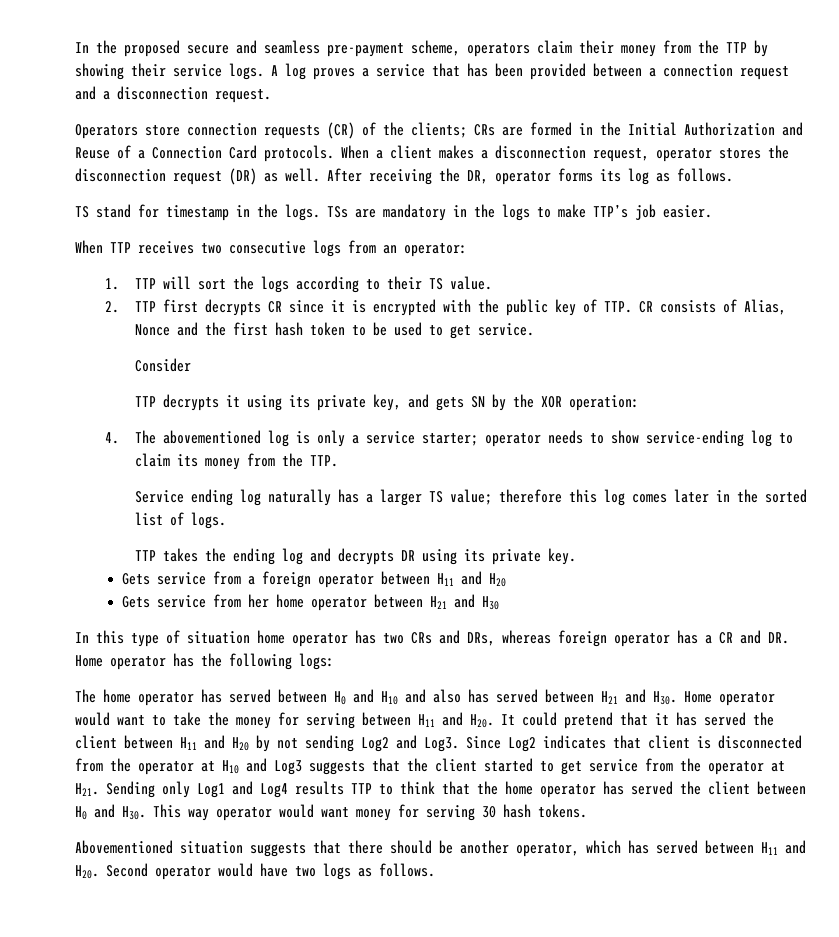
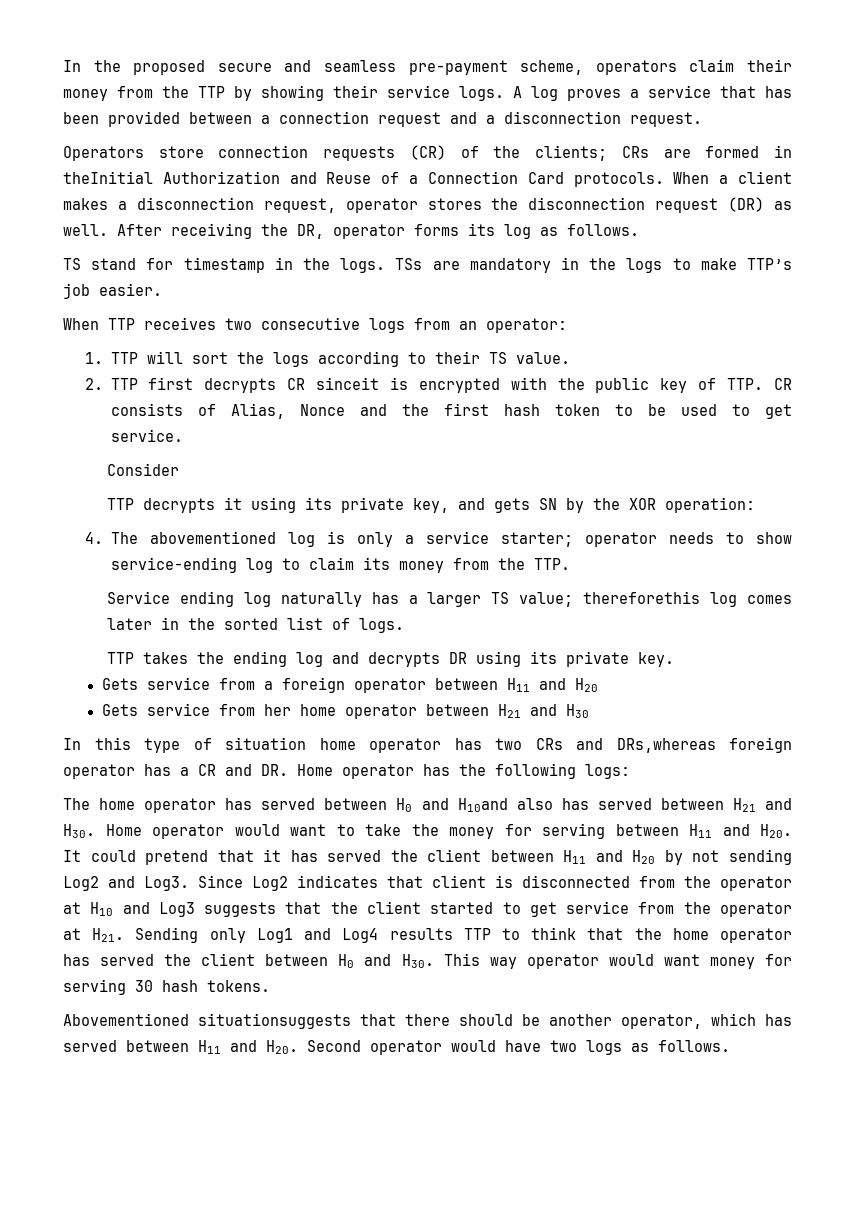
- Operators store connection requests (CR) of the clients; CRs are formed in the Initial Authorization and Reuse of a Connection Card protocols.
+ Operators store connection requests (CR) of the clients; CRs are formed in theInitial Authorization and Reuse of a Connection Card protocols.
- 2. TTP first decrypts CR since it is encrypted with the public key of TTP. CR consists of Alias, Nonce and the first hash token to be used to get service.
+ 2. TTP first decrypts CR sinceit is encrypted with the public key of TTP. CR consists of Alias, Nonce and the first hash token to be used to get service.
- Service ending log naturally has a larger TS value; therefore this log comes later in the sorted list of logs.
+ Service ending log naturally has a larger TS value; thereforethis log comes later in the sorted list of logs.
- In this type of situation home operator has two CRs and DRs, whereas foreign operator has a CR and DR. Home operator has the following logs:
+ In this type of situation home operator has two CRs and DRs,whereas foreign operator has a CR and DR. Home operator has the following logs:
- The home operator has served between H0 and H10 and also has served between H21 and H30. Home operator would want to take the money for serving between H11 and H20. It could pretend that it has served the client between H11 and H20 by not sending Log2 and Log3.
+ The home operator has served between H0 and H10and also has served between H21 and H30. Home operator would want to take the money for serving between H11 and H20. It could pretend that it has served the client between H11 and H20 by not sending Log2 and Log3.
- Abovementioned situation suggests that there should be another operator, which has served between H11 and H20. Second operator would have two logs as follows.
+ Abovementioned situationsuggests that there should be another operator, which has served between H11 and H20. Second operator would have two logs as follows.

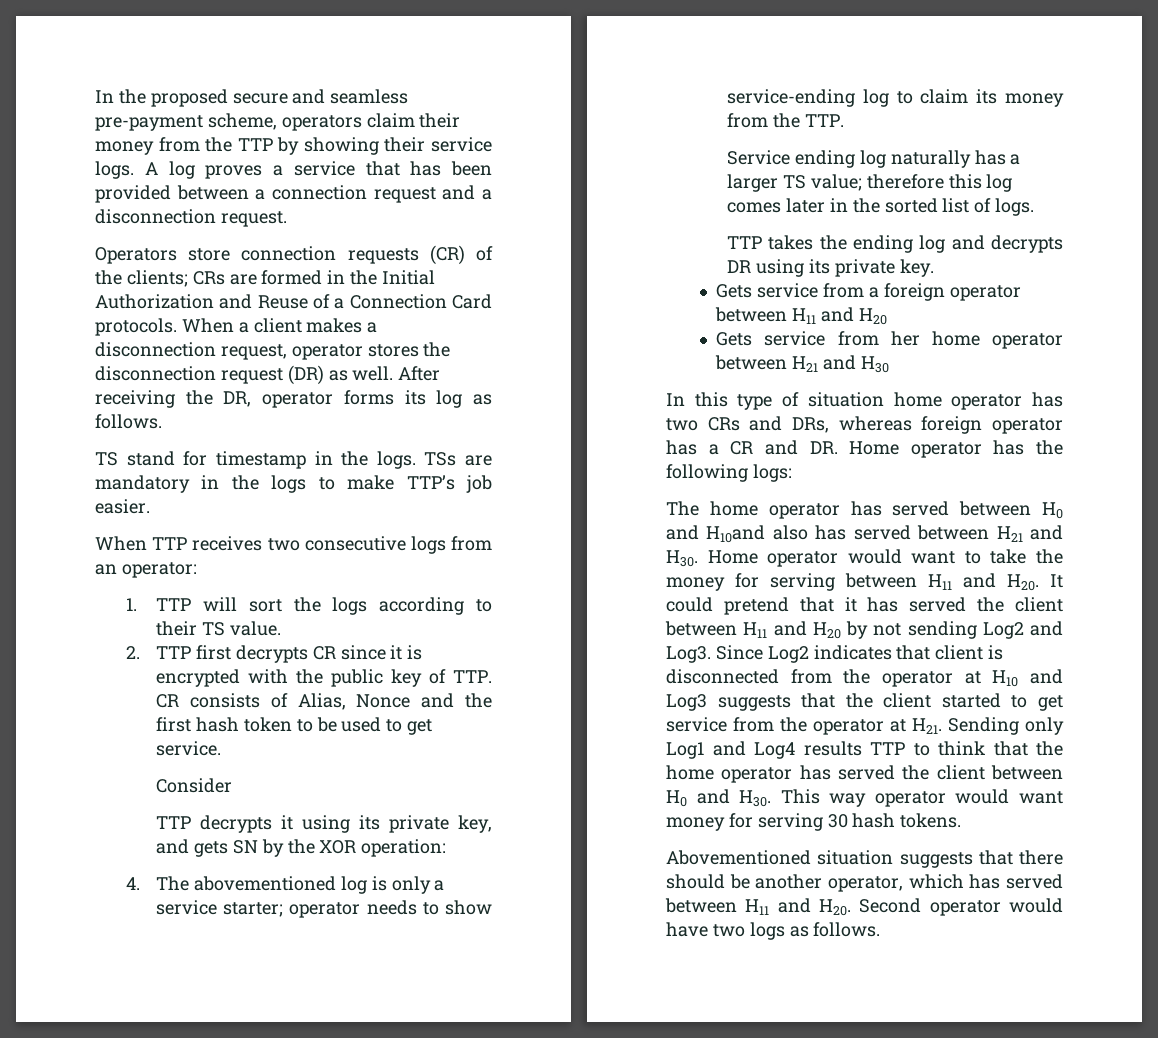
- Operators store connection requests (CR) of the clients; CRs are formed in theInitial Authorization and Reuse of a Connection Card protocols.
+ Operators store connection requests (CR) of the clients; CRs are formed in the Initial Authorization and Reuse of a Connection Card protocols.
- 2. TTP first decrypts CR sinceit is encrypted with the public key of TTP. CR consists of Alias, Nonce and the first hash token to be used to get service.
+ 2. TTP first decrypts CR since it is encrypted with the public key of TTP. CR consists of Alias, Nonce and the first hash token to be used to get service.
- Service ending log naturally has a larger TS value; thereforethis log comes later in the sorted list of logs.
+ Service ending log naturally has a larger TS value; therefore this log comes later in the sorted list of logs.
- In this type of situation home operator has two CRs and DRs,whereas foreign operator has a CR and DR. Home operator has the following logs:
+ In this type of situation home operator has two CRs and DRs, whereas foreign operator has a CR and DR. Home operator has the following logs:
- Abovementioned situationsuggests that there should be another operator, which has served between H11 and H20. Second operator would have two logs as follows.
+ Abovementioned situation suggests that there should be another operator, which has served between H11 and H20. Second operator would have two logs as follows.

